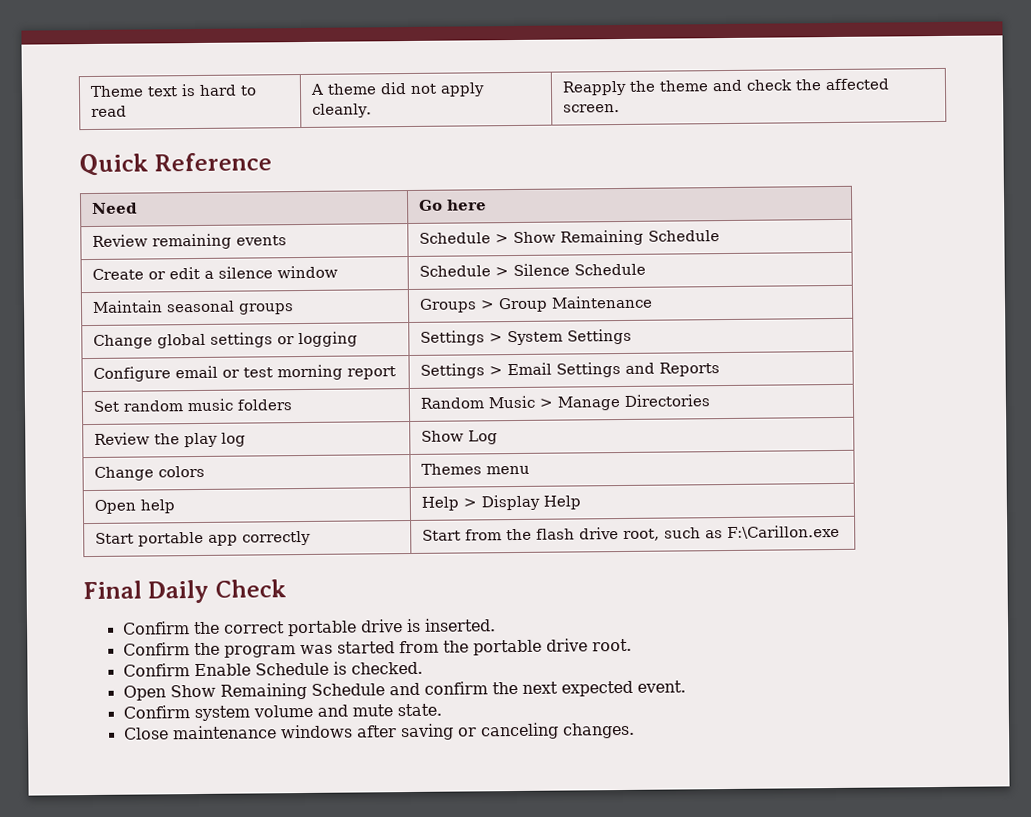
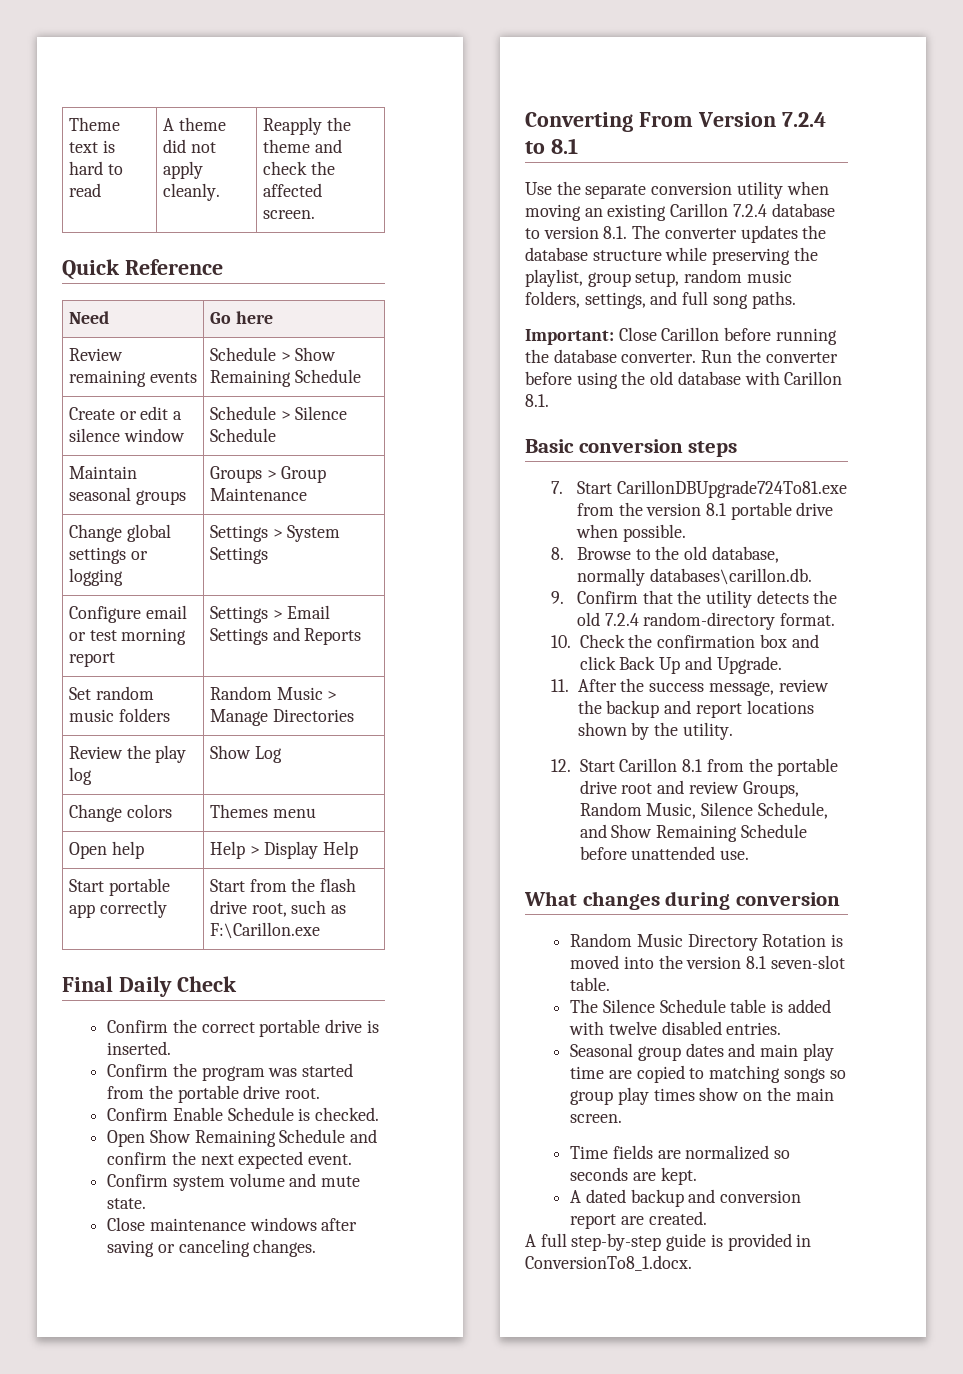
+ Converting From Version 7.2.4 to 8.1
+ Use the separate conversion utility when moving an existing Carillon 7.2.4 database to version 8.1. The converter updates the database structure while preserving the playlist, group setup, random music folders, settings, and full song paths.
+ Important: Close Carillon before running the database converter. Run the converter before using the old database with Carillon 8.1.
+ Basic conversion steps
+ 7. Start CarillonDBUpgrade724To81.exe from the version 8.1 portable drive when possible.
+ 8. Browse to the old database, normally databases\carillon.db.
+ 9. Confirm that the utility detects the old 7.2.4 random-directory format.
+ 10. Check the confirmation box and click Back Up and Upgrade.
+ 11. After the success message, review the backup and report locations shown by the utility.
+ 12. Start Carillon 8.1 from the portable drive root and review Groups, Random Music, Silence Schedule, and Show Remaining Schedule before unattended use.
+ What changes during conversion
+ Random Music Directory Rotation is moved into the version 8.1 seven-slot table.
+ The Silence Schedule table is added with twelve disabled entries.
+ Seasonal group dates and main play time are copied to matching songs so group play times show on the main screen.
+ Time fields are normalized so seconds are kept.
+ A dated backup and conversion report are created.
+ A full step-by-step guide is provided in ConversionTo8_1.docx.

